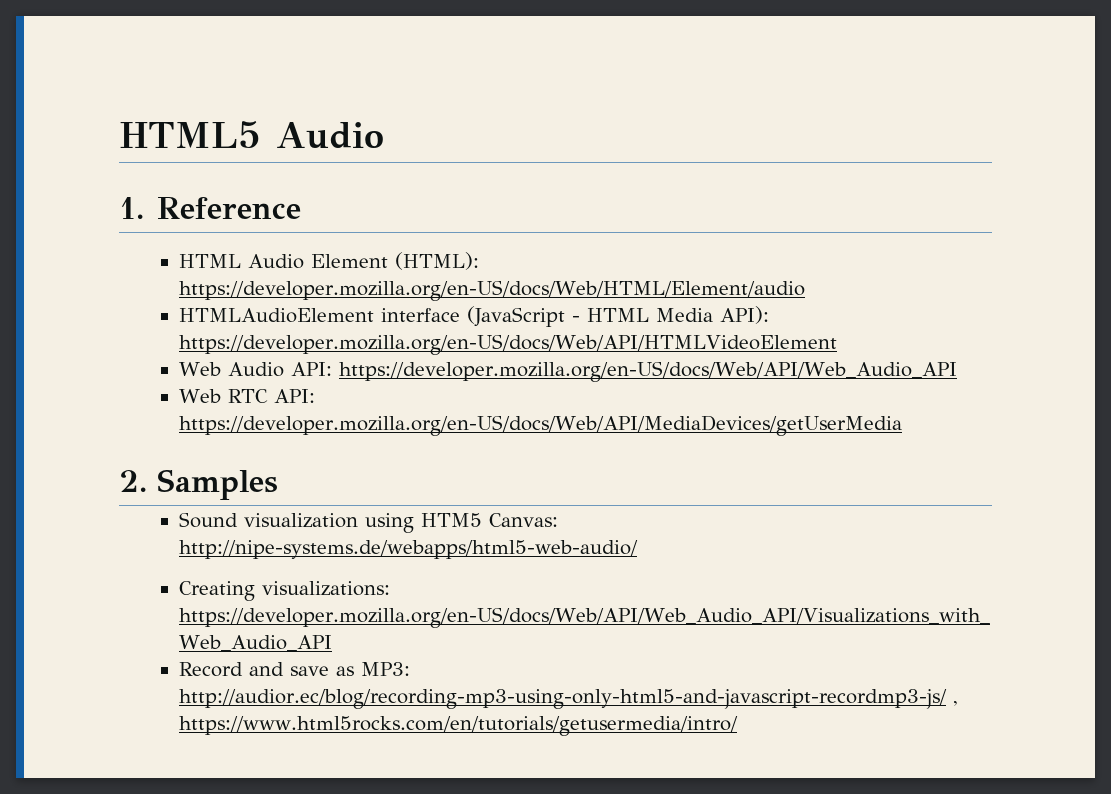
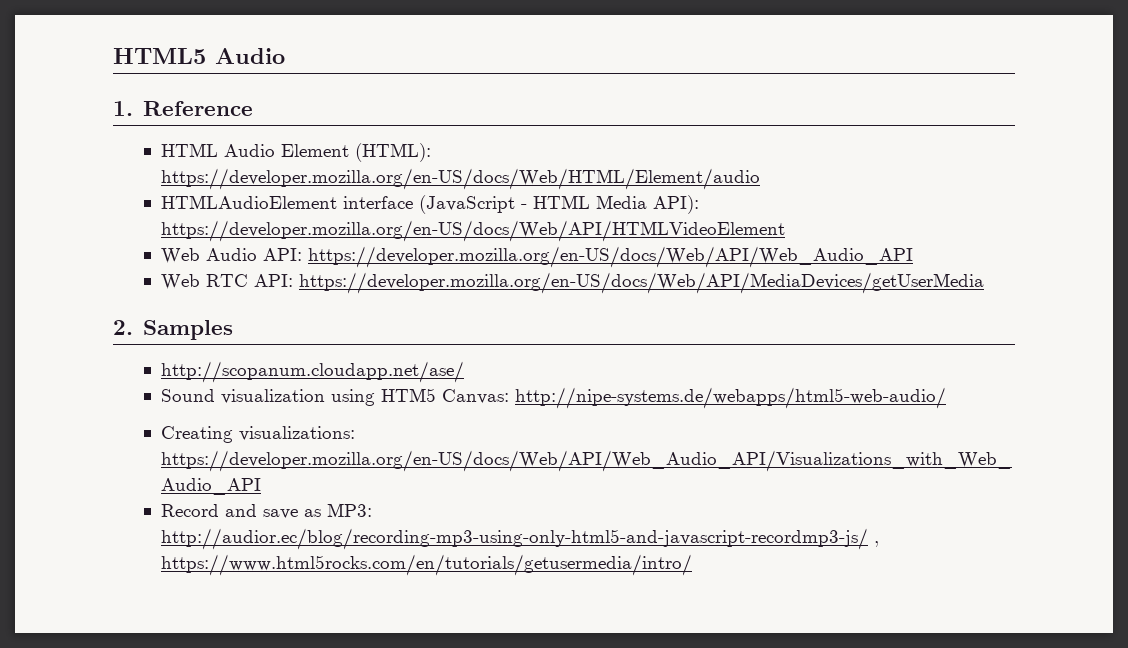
+ http://scopanum.cloudapp.net/ase/

